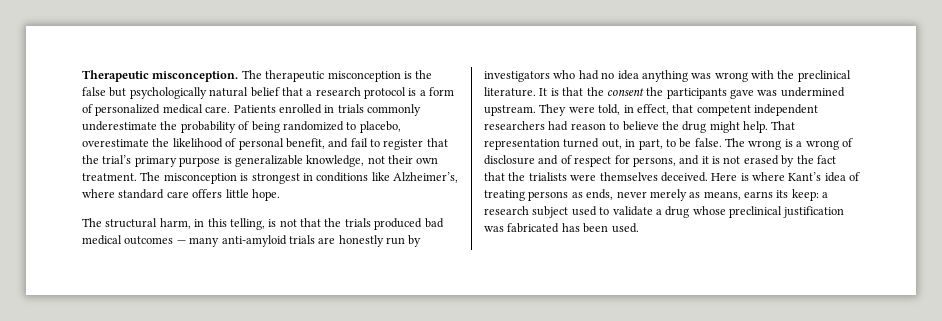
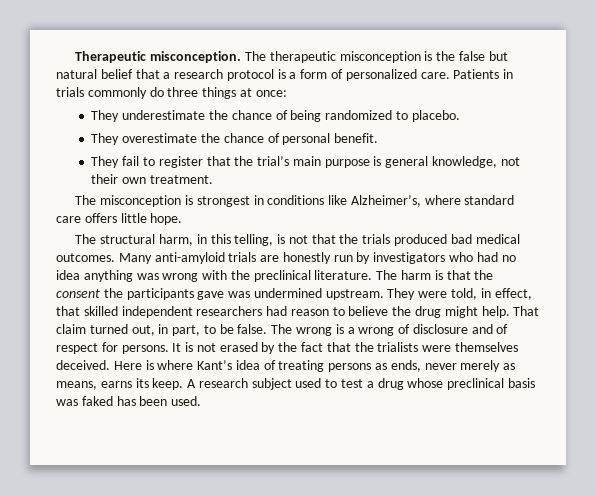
- The therapeutic misconception is the false but psychologically natural belief that a research protocol is a form of personalized medical care.
+ The therapeutic misconception is the false but natural belief that a research protocol is a form of personalized care.
- Patients enrolled in trials commonly underestimate the probability of being randomized to placebo, overestimate the likelihood of personal benefit, and fail to register that the trial’s primary purpose is generalizable knowledge, not their own treatment. The misconception is strongest in conditions like Alzheimer’s, where standard care offers little hope.
+ Patients in trials commonly do three things at once:
+ They underestimate the chance of being randomized to placebo.
+ They overestimate the chance of personal benefit.
+ They fail to register that the trial’s main purpose is general knowledge, not their own treatment.
+ The misconception is strongest in conditions like Alzheimer’s, where standard care offers little hope.
- The structural harm, in this telling, is not that the trials produced bad medical outcomes — many anti-amyloid trials are honestly run by investigators who had no idea anything was wrong with the preclinical literature.
+ The structural harm, in this telling, is not that the trials produced bad medical outcomes. Many anti-amyloid trials are honestly run by investigators who had no idea anything was wrong with the preclinical literature.
- It is that the consent the participants gave was undermined upstream.
+ The harm is that the consent the participants gave was undermined upstream.
- They were told, in effect, that competent independent researchers had reason to believe the drug might help.
+ They were told, in effect, that skilled independent researchers had reason to believe the drug might help.
- That representation turned out, in part, to be false.
+ That claim turned out, in part, to be false.
- The wrong is a wrong of disclosure and of respect for persons, and it is not erased by the fact that the trialists were themselves deceived.
+ The wrong is a wrong of disclosure and of respect for persons. It is not erased by the fact that the trialists were themselves deceived.
- Here is where Kant’s idea of treating persons as ends, never merely as means, earns its keep: a research subject used to validate a drug whose preclinical justification was fabricated has been used.
+ Here is where Kant’s idea of treating persons as ends, never merely as means, earns its keep. A research subject used to test a drug whose preclinical basis was faked has been used.

